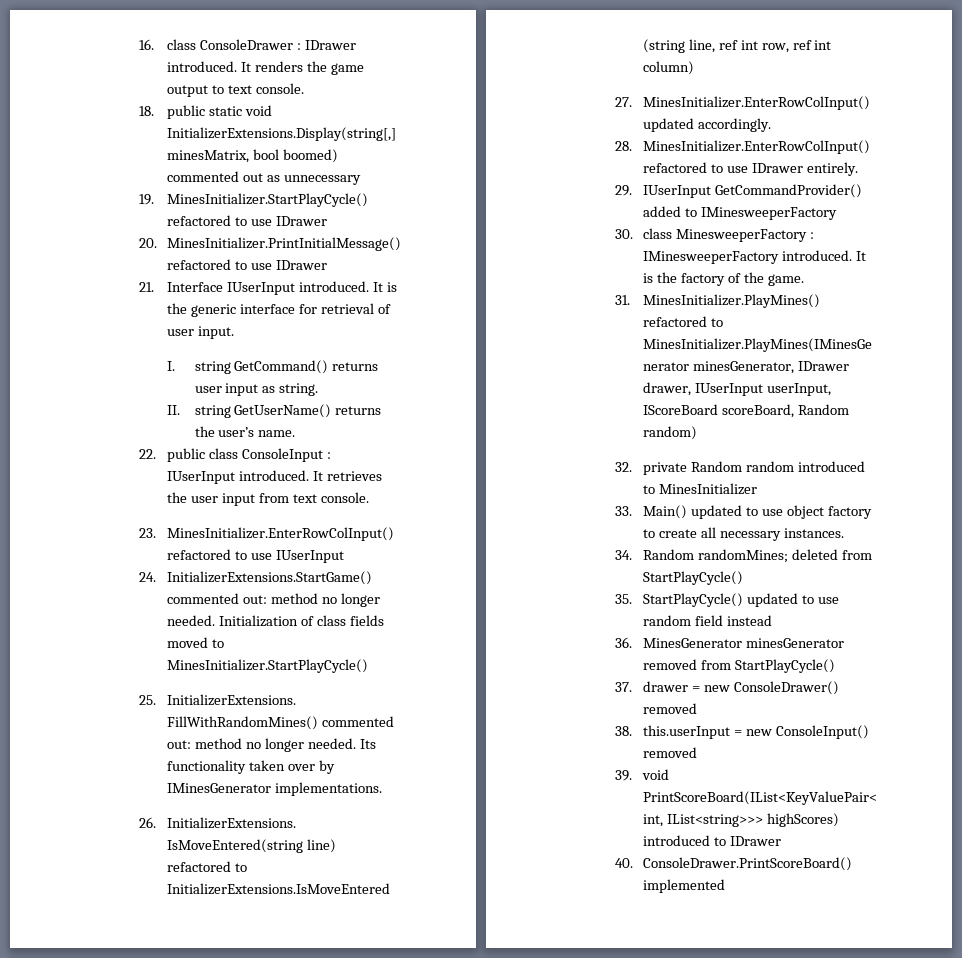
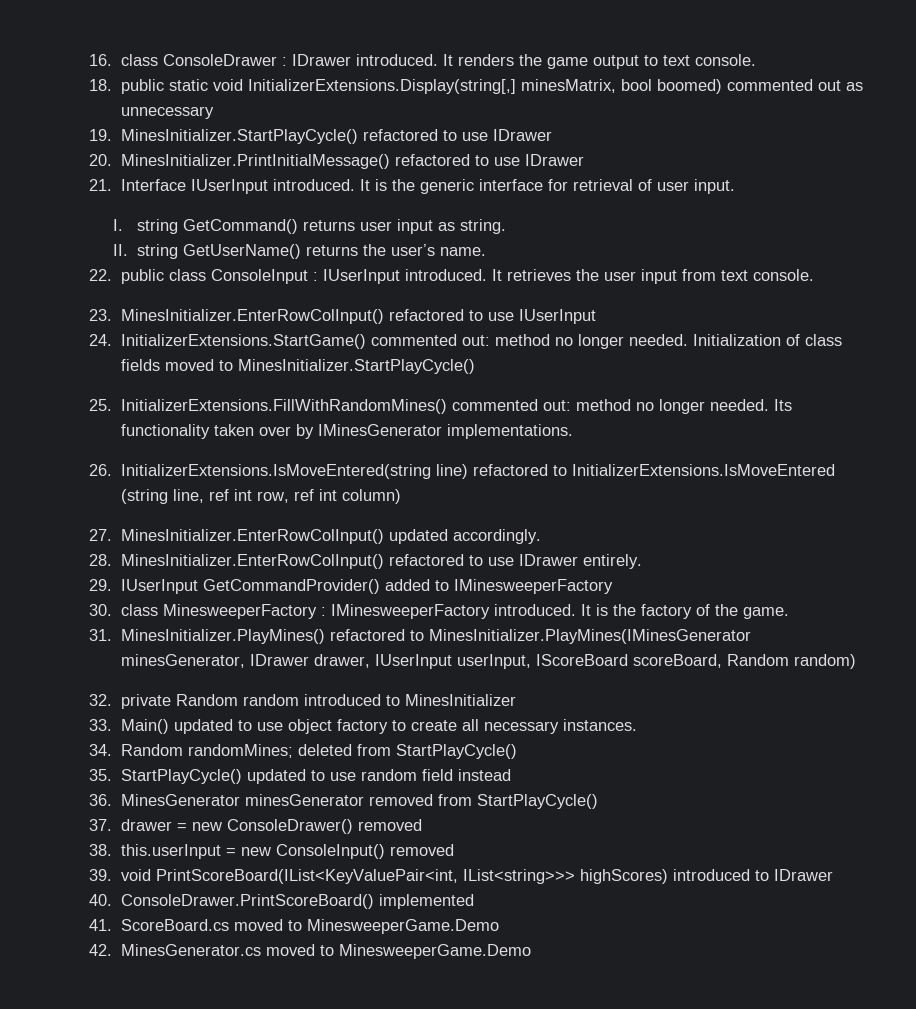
+ 41. ScoreBoard.cs moved to MinesweeperGame.Demo
+ 42. MinesGenerator.cs moved to MinesweeperGame.Demo

